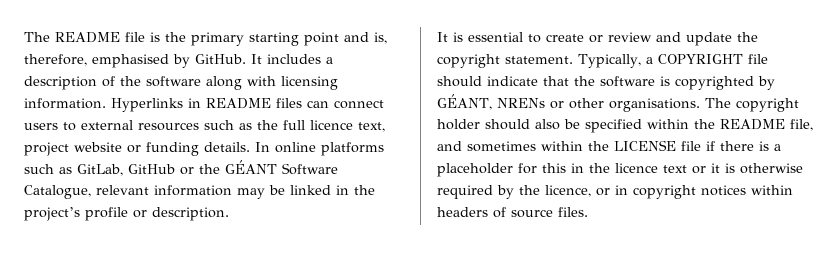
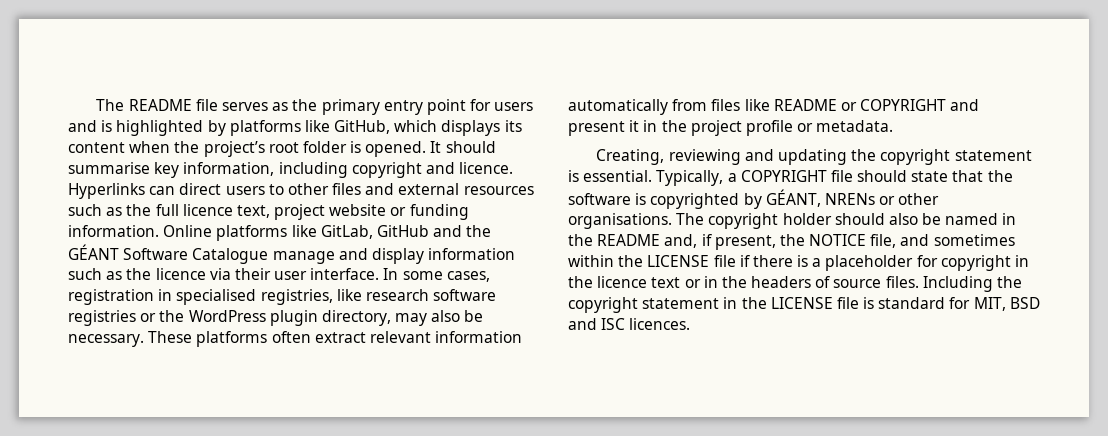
- The README file is the primary starting point and is, therefore, emphasised by GitHub. It includes a description of the software along with licensing information. Hyperlinks in README files can connect users to external resources such as the full licence text, project website or funding details. In online platforms such as GitLab, GitHub or the GÉANT Software Catalogue, relevant information may be linked in the project’s profile or description.
- It is essential to create or review and update the copyright statement.
+ The README file serves as the primary entry point for users and is highlighted by platforms like GitHub, which displays its content when the project’s root folder is opened. It should summarise key information, including copyright and licence. Hyperlinks can direct users to other files and external resources such as the full licence text, project website or funding information. Online platforms like GitLab, GitHub and the GÉANT Software Catalogue manage and display information such as the licence via their user interface. In some cases, registration in specialised registries, like research software registries or the WordPress plugin directory, may also be necessary. These platforms often extract relevant information automatically from files like README or COPYRIGHT and present it in the project profile or metadata.
+ Creating, reviewing and updating the copyright statement is essential.
- Typically, a COPYRIGHT file should indicate that the software is copyrighted by GÉANT, NRENs or other organisations.
+ Typically, a COPYRIGHT file should state that the software is copyrighted by GÉANT, NRENs or other organisations.
- The copyright holder should also be specified within the README file, and sometimes within the LICENSE file if there is a placeholder for this in the licence text or it is otherwise required by the licence, or in copyright notices within headers of source files.
+ The copyright holder should also be named in the README and, if present, the NOTICE file, and sometimes within the LICENSE file if there is a placeholder for copyright in the licence text or in the headers of source files. Including the copyright statement in the LICENSE file is standard for MIT, BSD and ISC licences.

